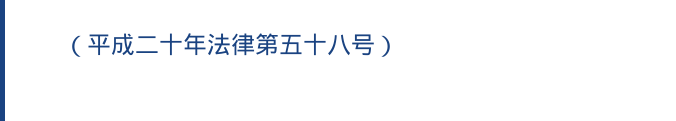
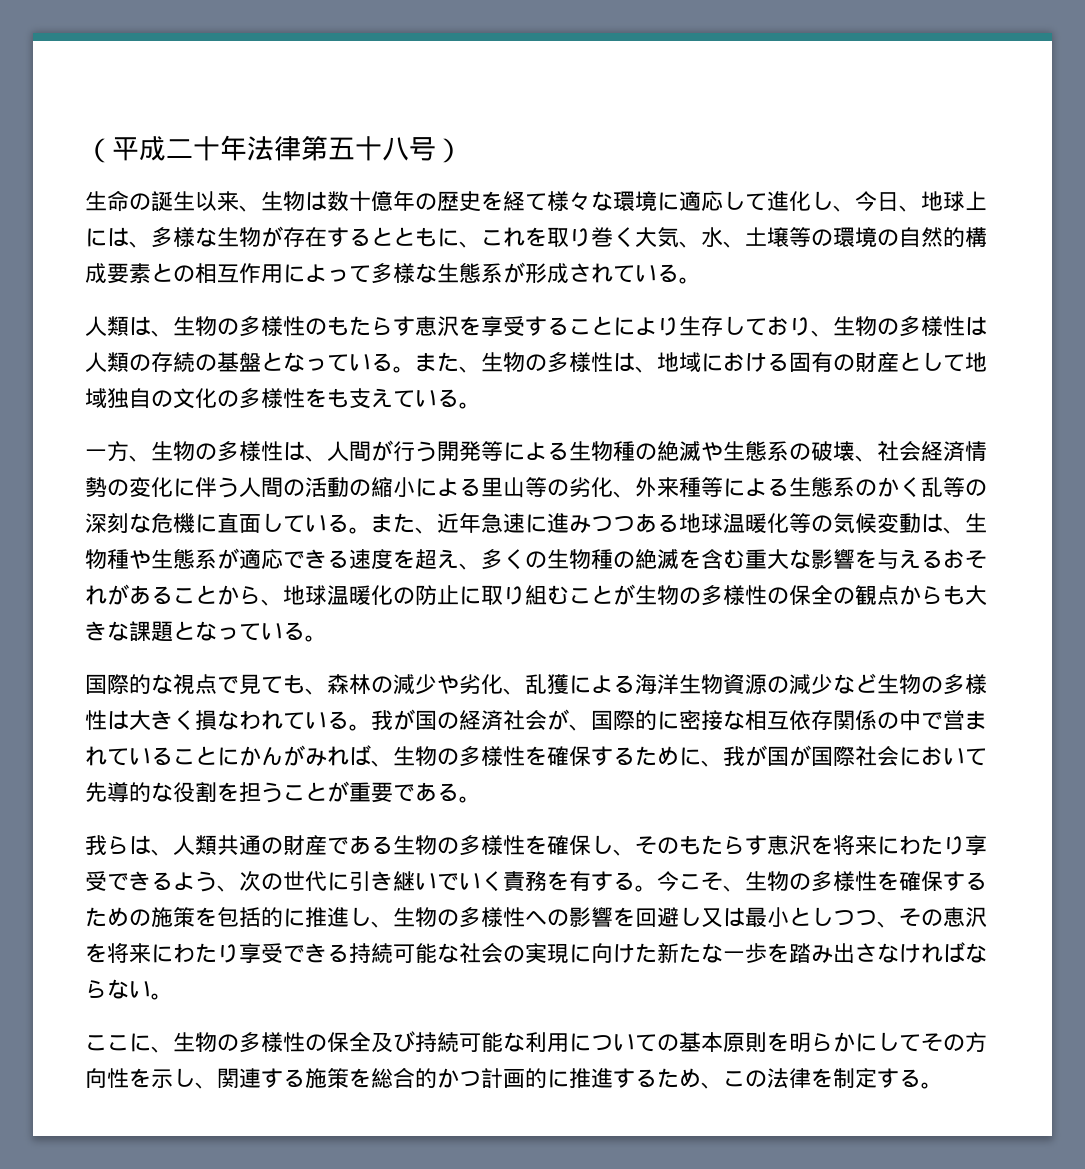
+ 生命の誕生以来、生物は数十億年の歴史を経て様々な環境に適応して進化し、今日、地球上には、多様な生物が存在するとともに、これを取り巻く大気、水、土壌等の環境の自然的構成要素との相互作用によって多様な生態系が形成されている。
+ 人類は、生物の多様性のもたらす恵沢を享受することにより生存しており、生物の多様性は人類の存続の基盤となっている。また、生物の多様性は、地域における固有の財産として地域独自の文化の多様性をも支えている。
+ 一方、生物の多様性は、人間が行う開発等による生物種の絶滅や生態系の破壊、社会経済情勢の変化に伴う人間の活動の縮小による里山等の劣化、外来種等による生態系のかく乱等の深刻な危機に直面している。また、近年急速に進みつつある地球温暖化等の気候変動は、生物種や生態系が適応できる速度を超え、多くの生物種の絶滅を含む重大な影響を与えるおそれがあることから、地球温暖化の防止に取り組むことが生物の多様性の保全の観点からも大きな課題となっている。
+ 国際的な視点で見ても、森林の減少や劣化、乱獲による海洋生物資源の減少など生物の多様性は大きく損なわれている。我が国の経済社会が、国際的に密接な相互依存関係の中で営まれていることにかんがみれば、生物の多様性を確保するために、我が国が国際社会において先導的な役割を担うことが重要である。
+ 我らは、人類共通の財産である生物の多様性を確保し、そのもたらす恵沢を将来にわたり享受できるよう、次の世代に引き継いでいく責務を有する。今こそ、生物の多様性を確保するための施策を包括的に推進し、生物の多様性への影響を回避し又は最小としつつ、その恵沢を将来にわたり享受できる持続可能な社会の実現に向けた新たな一歩を踏み出さなければならない。
+ ここに、生物の多様性の保全及び持続可能な利用についての基本原則を明らかにしてその方向性を示し、関連する施策を総合的かつ計画的に推進するため、この法律を制定する。

